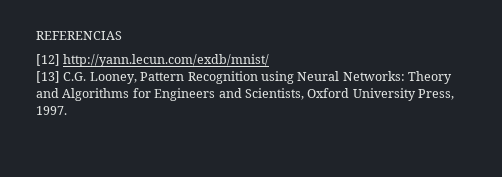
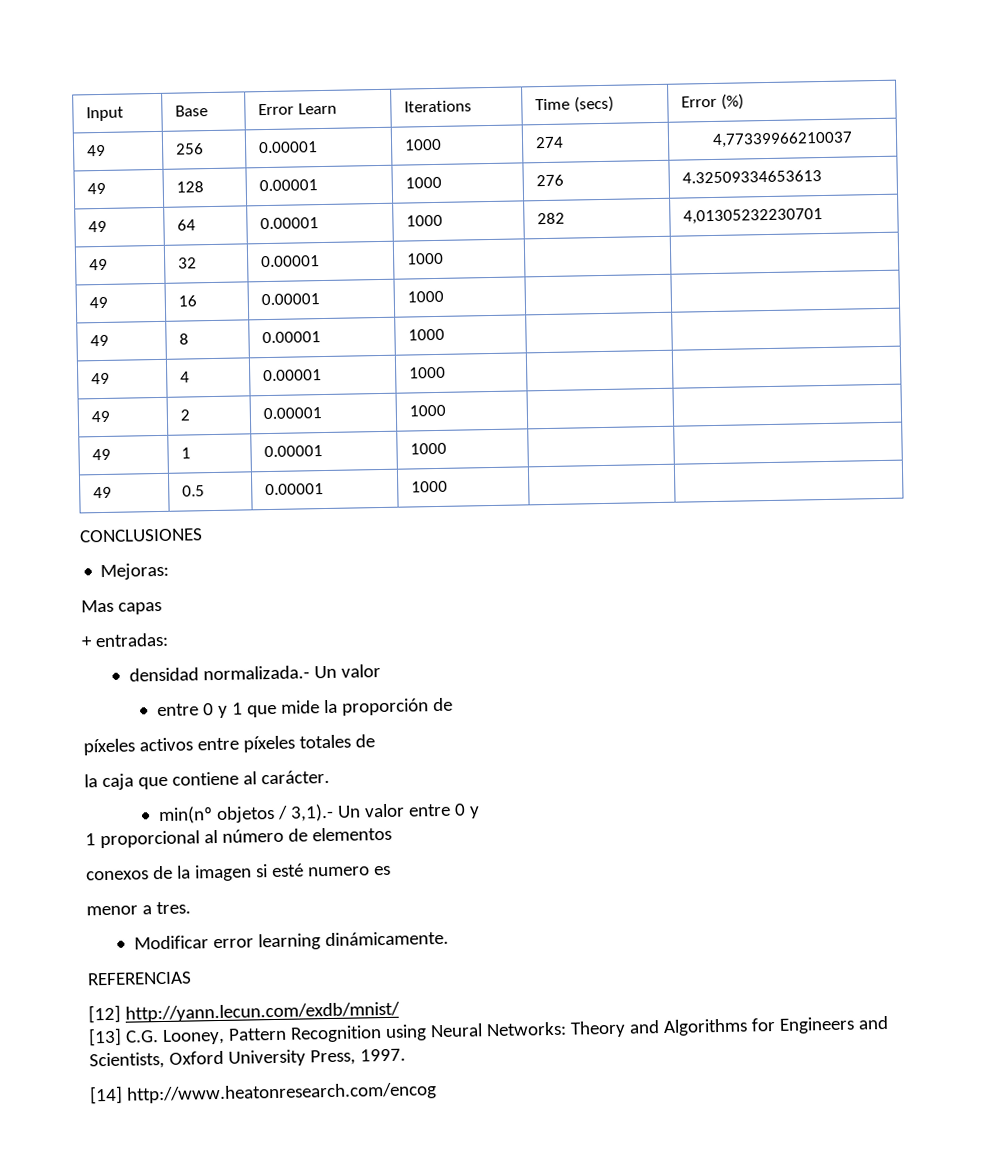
+ Input | Base | Error Learn | Iterations | Time (secs) | Error (%)
+ 49 | 256 | 0.00001 | 1000 | 274 | 4,77339966210037
+ 49 | 128 | 0.00001 | 1000 | 276 | 4.32509334653613
+ 49 | 64 | 0.00001 | 1000 | 282 | 4,01305232230701
+ 49 | 32 | 0.00001 | 1000 | |
+ 49 | 16 | 0.00001 | 1000 | |
+ 49 | 8 | 0.00001 | 1000 | |
+ 49 | 4 | 0.00001 | 1000 | |
+ 49 | 2 | 0.00001 | 1000 | |
+ 49 | 1 | 0.00001 | 1000 | |
+ 49 | 0.5 | 0.00001 | 1000 | |
+ CONCLUSIONES
+ Mejoras:
+ Mas capas
+ + entradas:
+ densidad normalizada.- Un valor
+ entre 0 y 1 que mide la proporción de
+ píxeles activos entre píxeles totales de
+ la caja que contiene al carácter.
+ min(nº objetos / 3,1).- Un valor entre 0 y
+ 1 proporcional al número de elementos
+ conexos de la imagen si esté numero es
+ menor a tres.
+ Modificar error learning dinámicamente.
+ [14] http://www.heatonresearch.com/encog

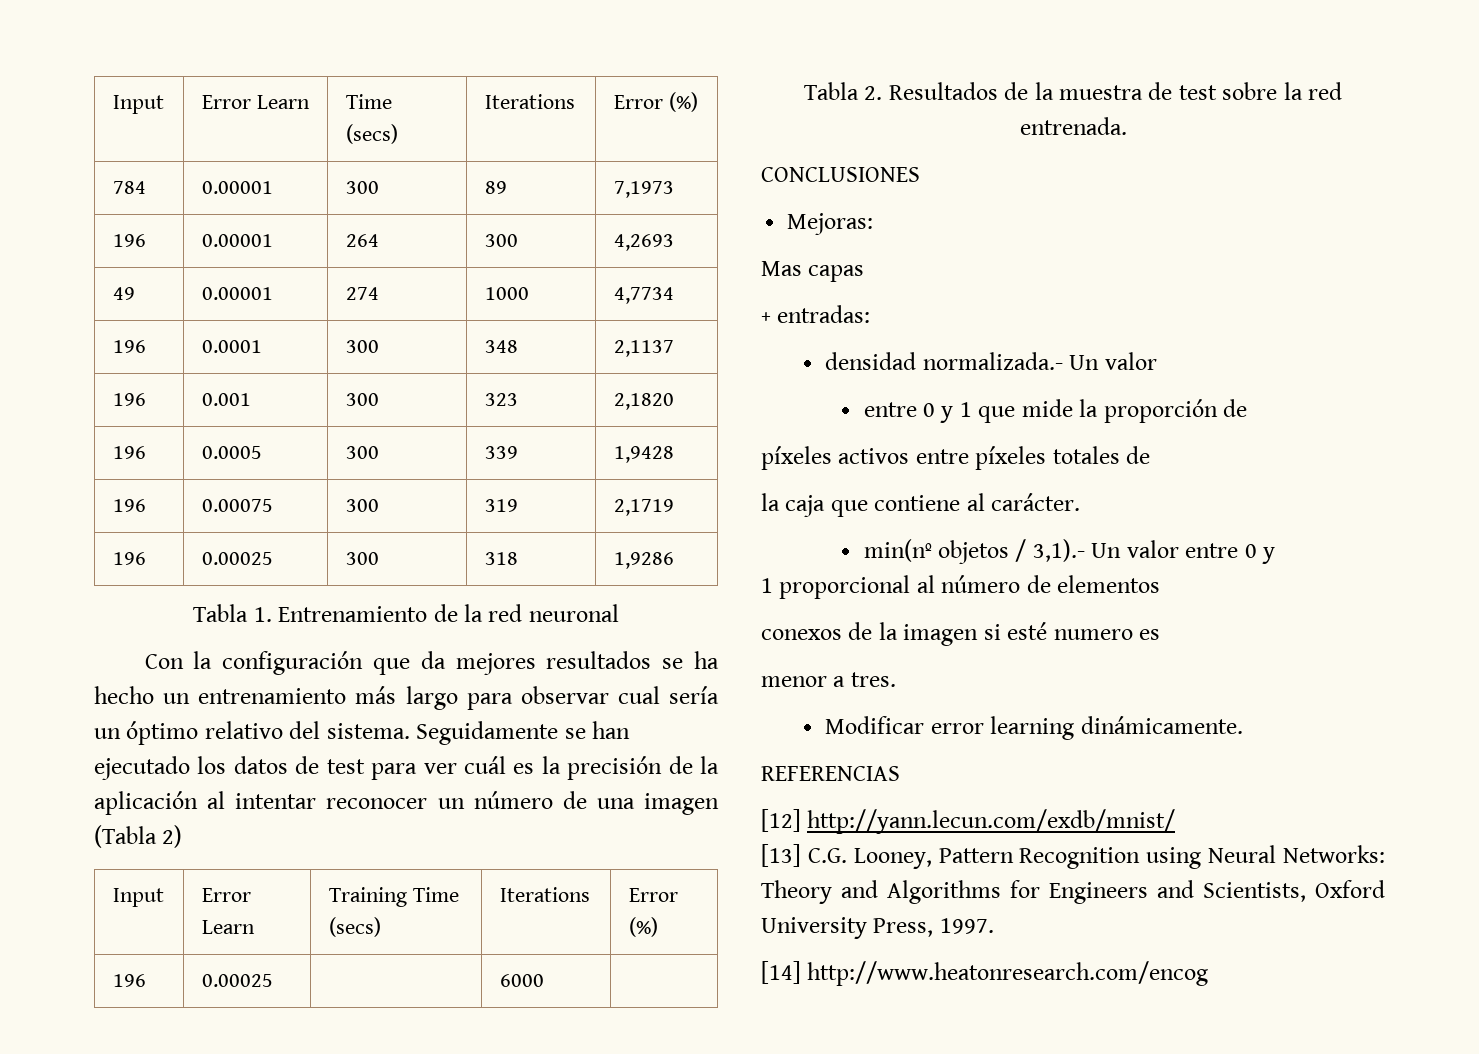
- Input | Base | Error Learn | Iterations | Time (secs) | Error (%)
- 49 | 256 | 0.00001 | 1000 | 274 | 4,77339966210037
- 49 | 128 | 0.00001 | 1000 | 276 | 4.32509334653613
- 49 | 64 | 0.00001 | 1000 | 282 | 4,01305232230701
- 49 | 32 | 0.00001 | 1000 | |
- 49 | 16 | 0.00001 | 1000 | |
- 49 | 8 | 0.00001 | 1000 | |
- 49 | 4 | 0.00001 | 1000 | |
- 49 | 2 | 0.00001 | 1000 | |
- 49 | 1 | 0.00001 | 1000 | |
- 49 | 0.5 | 0.00001 | 1000 | |
+ Input | Error Learn | Time (secs) | Iterations | Error (%)
+ 784 | 0.00001 | 300 | 89 | 7,1973
+ 196 | 0.00001 | 264 | 300 | 4,2693
+ 49 | 0.00001 | 274 | 1000 | 4,7734
+ 196 | 0.0001 | 300 | 348 | 2,1137
+ 196 | 0.001 | 300 | 323 | 2,1820
+ 196 | 0.0005 | 300 | 339 | 1,9428
+ 196 | 0.00075 | 300 | 319 | 2,1719
+ 196 | 0.00025 | 300 | 318 | 1,9286
+ Tabla 1. Entrenamiento de la red neuronal
+ Con la configuración que da mejores resultados se ha hecho un entrenamiento más largo para observar cual sería un óptimo relativo del sistema. Seguidamente se han ejecutado los datos de test para ver cuál es la precisión de la aplicación al intentar reconocer un número de una imagen (Tabla 2)
+ Input | Error Learn | Training Time (secs) | Iterations | Error (%)
+ 196 | 0.00025 | | 6000 |
+ Tabla 2. Resultados de la muestra de test sobre la red entrenada.

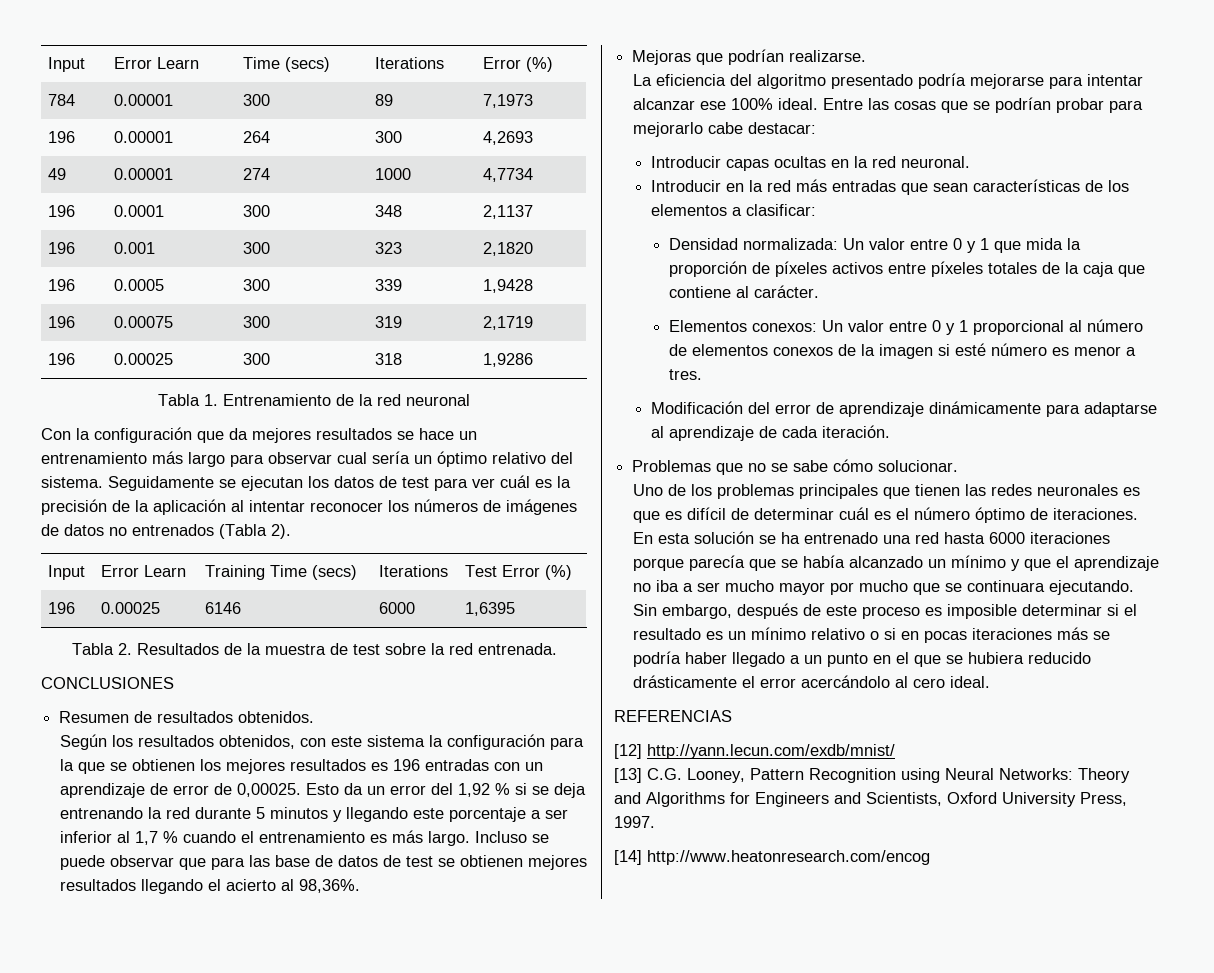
- Con la configuración que da mejores resultados se ha hecho un entrenamiento más largo para observar cual sería un óptimo relativo del sistema.
+ Con la configuración que da mejores resultados se hace un entrenamiento más largo para observar cual sería un óptimo relativo del sistema.
- Seguidamente se han ejecutado los datos de test para ver cuál es la precisión de la aplicación al intentar reconocer un número de una imagen (Tabla 2)
+ Seguidamente se ejecutan los datos de test para ver cuál es la precisión de la aplicación al intentar reconocer los números de imágenes de datos no entrenados (Tabla 2).
- Input | Error Learn | Training Time (secs) | Iterations | Error (%)
+ Input | Error Learn | Training Time (secs) | Iterations | Test Error (%)
- 196 | 0.00025 | | 6000 |
+ 196 | 0.00025 | 6146 | 6000 | 1,6395
- Mejoras:
- Mas capas
- + entradas:
- densidad normalizada.- Un valor
- entre 0 y 1 que mide la proporción de
- píxeles activos entre píxeles totales de
- la caja que contiene al carácter.
+ Resumen de resultados obtenidos.
+ Según los resultados obtenidos, con este sistema la configuración para la que se obtienen los mejores resultados es 196 entradas con un aprendizaje de error de 0,00025. Esto da un error del 1,92 % si se deja entrenando la red durante 5 minutos y llegando este porcentaje a ser inferior al 1,7 % cuando el entrenamiento es más largo. Incluso se puede observar que para las base de datos de test se obtienen mejores resultados llegando el acierto al 98,36%.
+ Mejoras que podrían realizarse.
+ La eficiencia del algoritmo presentado podría mejorarse para intentar alcanzar ese 100% ideal. Entre las cosas que se podrían probar para mejorarlo cabe destacar:
+ Introducir capas ocultas en la red neuronal.
+ Introducir en la red más entradas que sean características de los elementos a clasificar:
+ Densidad normalizada: Un valor entre 0 y 1 que mida la proporción de píxeles activos entre píxeles totales de la caja que contiene al carácter.
- min(nº objetos / 3,1).- Un valor entre 0 y
- 1 proporcional al número de elementos
- conexos de la imagen si esté numero es
- menor a tres.
+ Elementos conexos: Un valor entre 0 y 1 proporcional al número de elementos conexos de la imagen si esté número es menor a tres.
- Modificar error learning dinámicamente.
+ Modificación del error de aprendizaje dinámicamente para adaptarse al aprendizaje de cada iteración.
+ Problemas que no se sabe cómo solucionar.
+ Uno de los problemas principales que tienen las redes neuronales es que es difícil de determinar cuál es el número óptimo de iteraciones. En esta solución se ha entrenado una red hasta 6000 iteraciones porque parecía que se había alcanzado un mínimo y que el aprendizaje no iba a ser mucho mayor por mucho que se continuara ejecutando. Sin embargo, después de este proceso es imposible determinar si el resultado es un mínimo relativo o si en pocas iteraciones más se podría haber llegado a un punto en el que se hubiera reducido drásticamente el error acercándolo al cero ideal.

